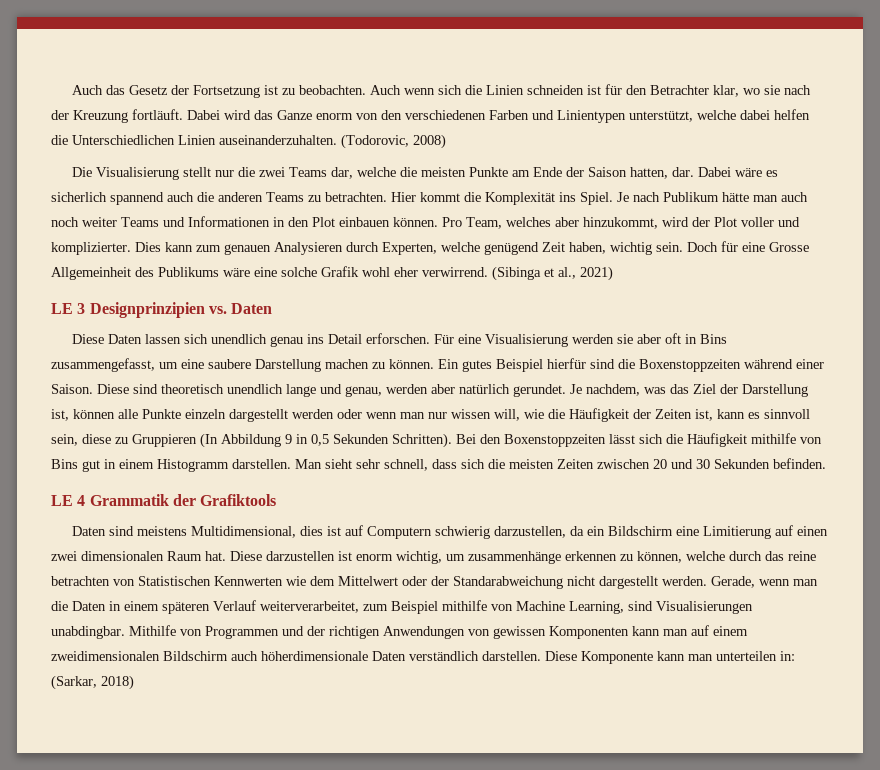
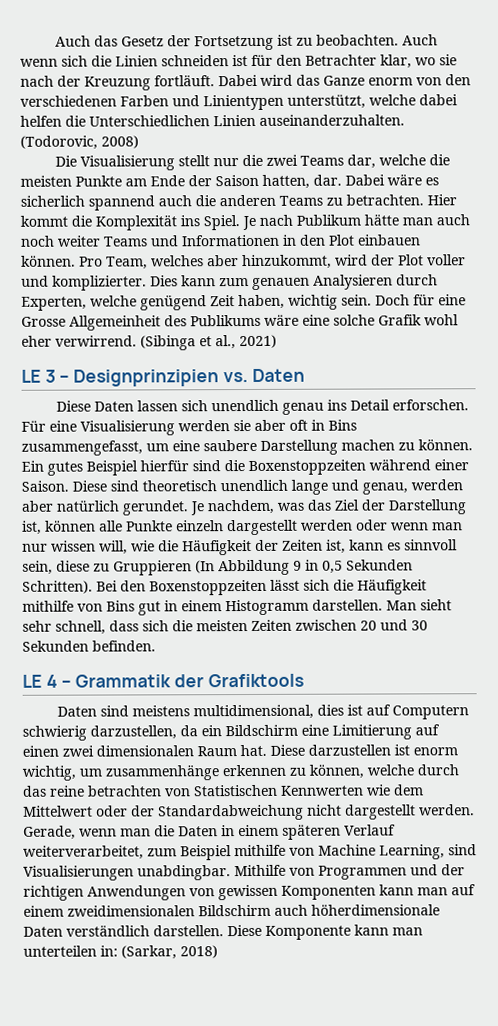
- LE 3 Designprinzipien vs. Daten
+ LE 3 – Designprinzipien vs. Daten
- LE 4 Grammatik der Grafiktools
+ LE 4 – Grammatik der Grafiktools
- Daten sind meistens Multidimensional, dies ist auf Computern schwierig darzustellen, da ein Bildschirm eine Limitierung auf einen zwei dimensionalen Raum hat.
+ Daten sind meistens multidimensional, dies ist auf Computern schwierig darzustellen, da ein Bildschirm eine Limitierung auf einen zwei dimensionalen Raum hat.
- Diese darzustellen ist enorm wichtig, um zusammenhänge erkennen zu können, welche durch das reine betrachten von Statistischen Kennwerten wie dem Mittelwert oder der Standarabweichung nicht dargestellt werden.
+ Diese darzustellen ist enorm wichtig, um zusammenhänge erkennen zu können, welche durch das reine betrachten von Statistischen Kennwerten wie dem Mittelwert oder der Standardabweichung nicht dargestellt werden.

